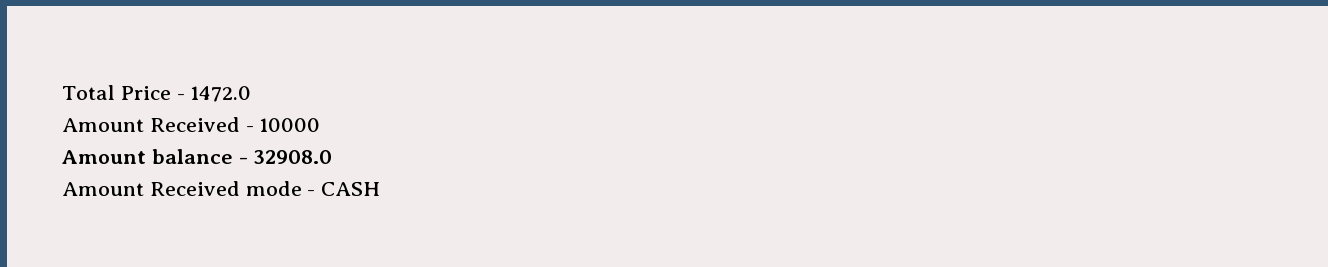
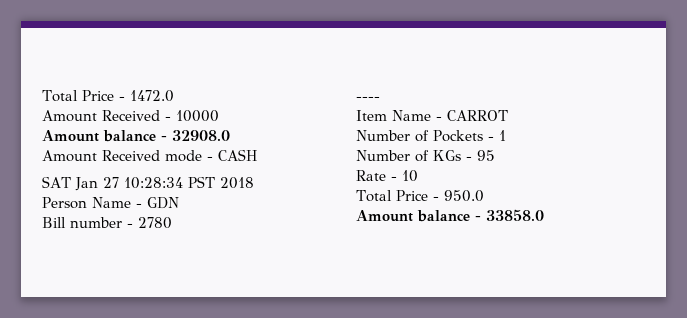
+ SAT Jan 27 10:28:34 PST 2018
+ Person Name - GDN
+ Bill number - 2780
+ ----
+ Item Name - CARROT
+ Number of Pockets - 1
+ Number of KGs - 95
+ Rate - 10
+ Total Price - 950.0
+ Amount balance - 33858.0

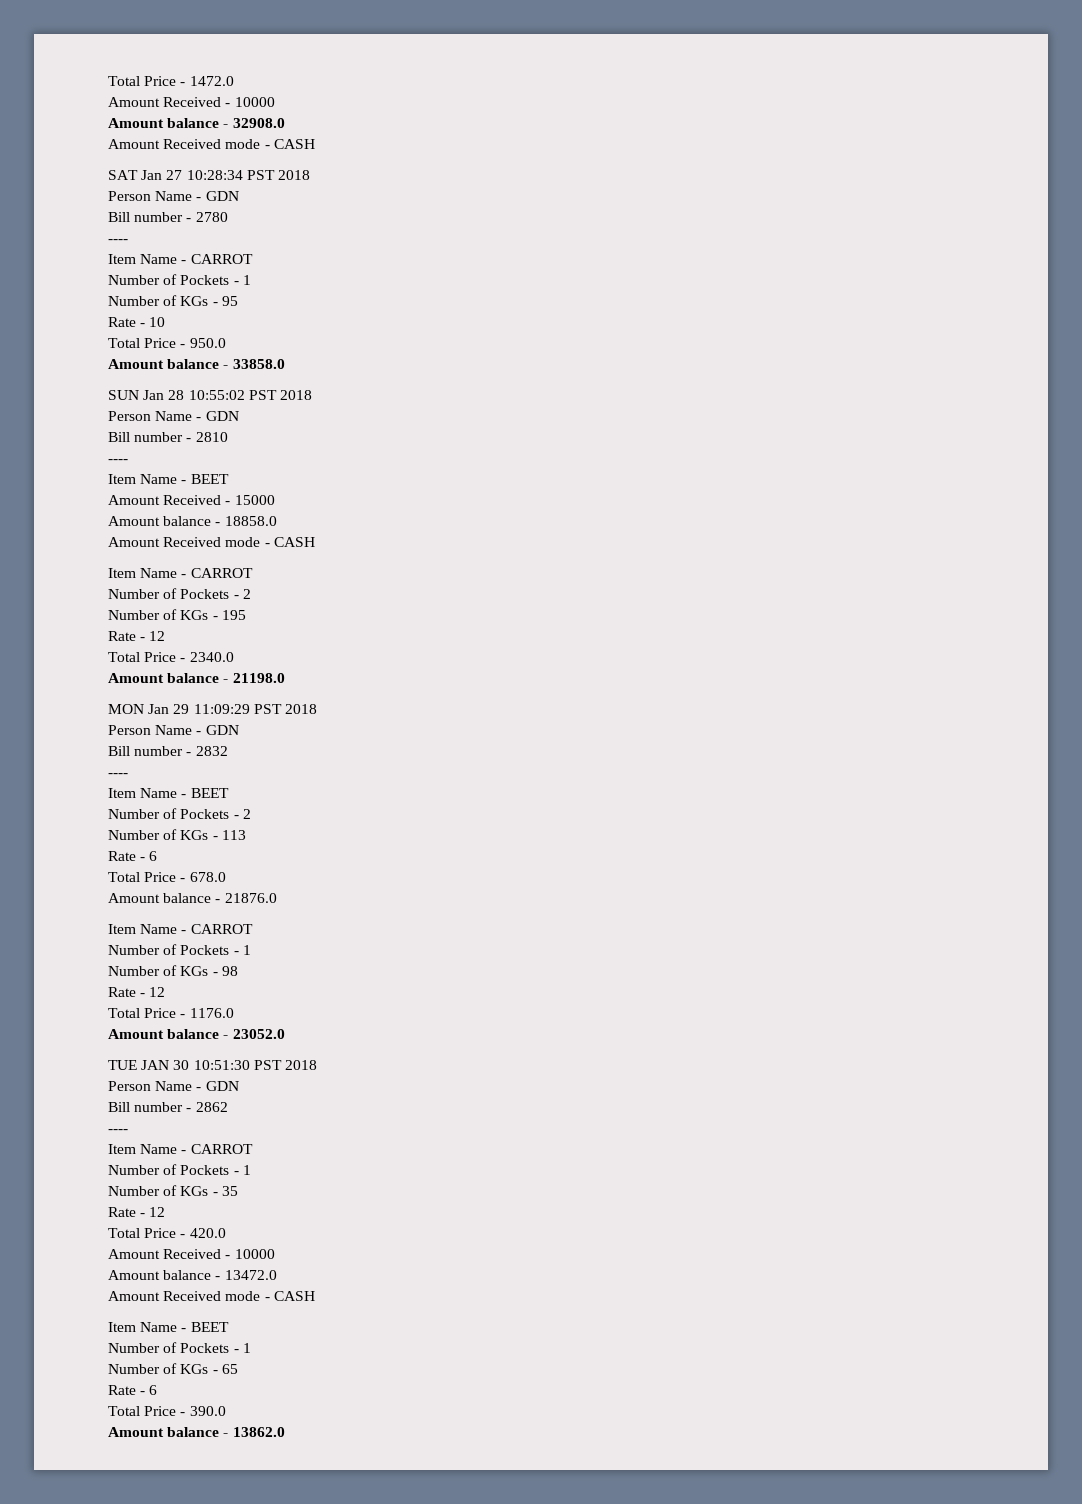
+ SUN Jan 28 10:55:02 PST 2018
+ Person Name - GDN
+ Bill number - 2810
+ ----
+ Item Name - BEET
+ Amount Received - 15000
+ Amount balance - 18858.0
+ Amount Received mode - CASH
+ Item Name - CARROT
+ Number of Pockets - 2
+ Number of KGs - 195
+ Rate - 12
+ Total Price - 2340.0
+ Amount balance - 21198.0
+ MON Jan 29 11:09:29 PST 2018
+ Person Name - GDN
+ Bill number - 2832
+ ----
+ Item Name - BEET
+ Number of Pockets - 2
+ Number of KGs - 113
+ Rate - 6
+ Total Price - 678.0
+ Amount balance - 21876.0
+ Item Name - CARROT
+ Number of Pockets - 1
+ Number of KGs - 98
+ Rate - 12
+ Total Price - 1176.0
+ Amount balance - 23052.0
+ TUE JAN 30 10:51:30 PST 2018
+ Person Name - GDN
+ Bill number - 2862
+ ----
+ Item Name - CARROT
+ Number of Pockets - 1
+ Number of KGs - 35
+ Rate - 12
+ Total Price - 420.0
+ Amount Received - 10000
+ Amount balance - 13472.0
+ Amount Received mode - CASH
+ Item Name - BEET
+ Number of Pockets - 1
+ Number of KGs - 65
+ Rate - 6
+ Total Price - 390.0
+ Amount balance - 13862.0

